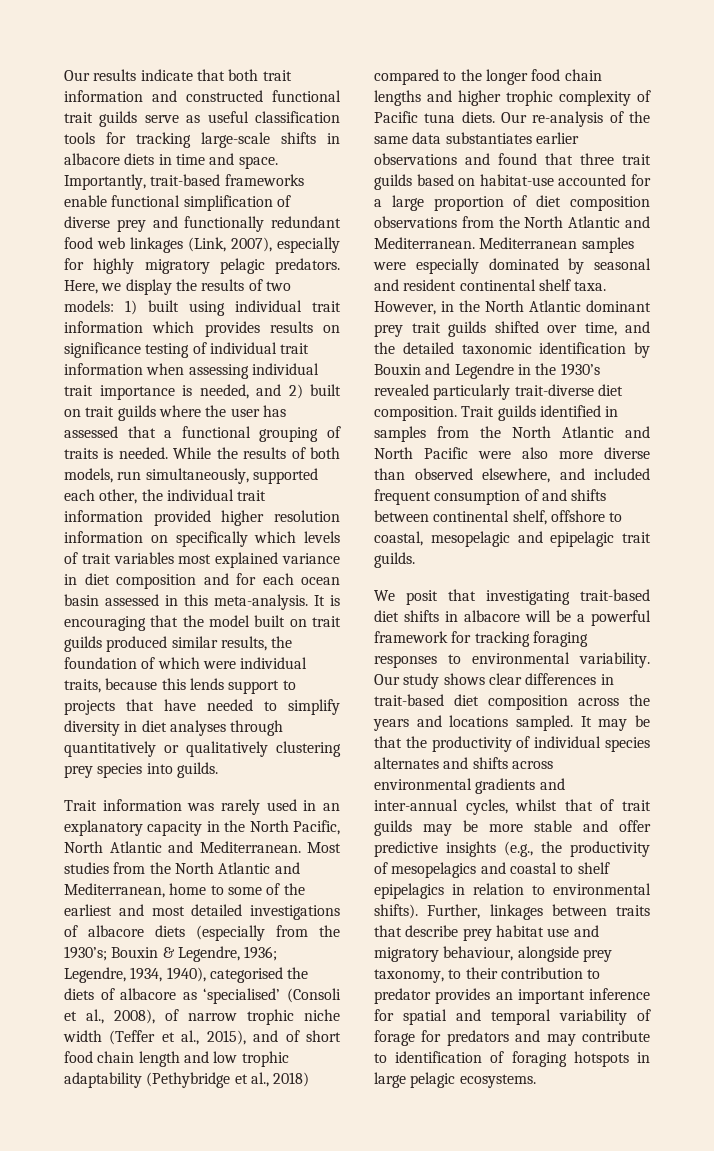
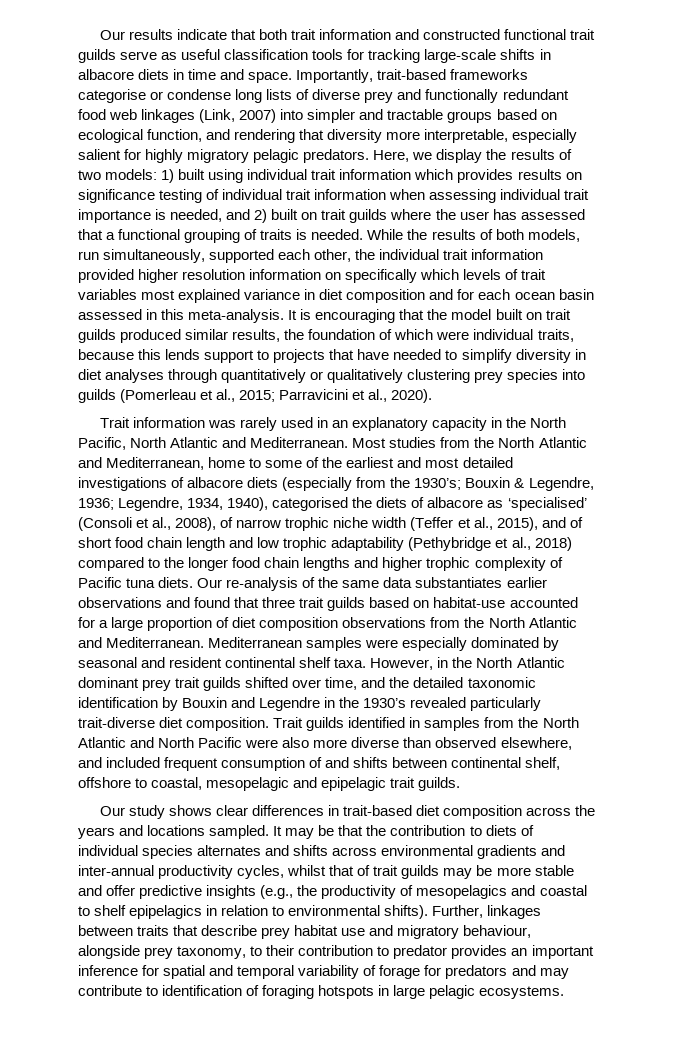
- Importantly, trait-based frameworks enable functional simplification of diverse prey and functionally redundant food web linkages (Link, 2007), especially for highly migratory pelagic predators.
+ Importantly, trait-based frameworks categorise or condense long lists of diverse prey and functionally redundant food web linkages (Link, 2007) into simpler and tractable groups based on ecological function, and rendering that diversity more interpretable, especially salient for highly migratory pelagic predators.
- It is encouraging that the model built on trait guilds produced similar results, the foundation of which were individual traits, because this lends support to projects that have needed to simplify diversity in diet analyses through quantitatively or qualitatively clustering prey species into guilds.
+ It is encouraging that the model built on trait guilds produced similar results, the foundation of which were individual traits, because this lends support to projects that have needed to simplify diversity in diet analyses through quantitatively or qualitatively clustering prey species into guilds (Pomerleau et al., 2015; Parravicini et al., 2020).
- We posit that investigating trait-based diet shifts in albacore will be a powerful framework for tracking foraging responses to environmental variability.
- It may be that the productivity of individual species alternates and shifts across environmental gradients and inter-annual cycles, whilst that of trait guilds may be more stable and offer predictive insights (e.g., the productivity of mesopelagics and coastal to shelf epipelagics in relation to environmental shifts).
+ It may be that the contribution to diets of individual species alternates and shifts across environmental gradients and inter-annual productivity cycles, whilst that of trait guilds may be more stable and offer predictive insights (e.g., the productivity of mesopelagics and coastal to shelf epipelagics in relation to environmental shifts).

